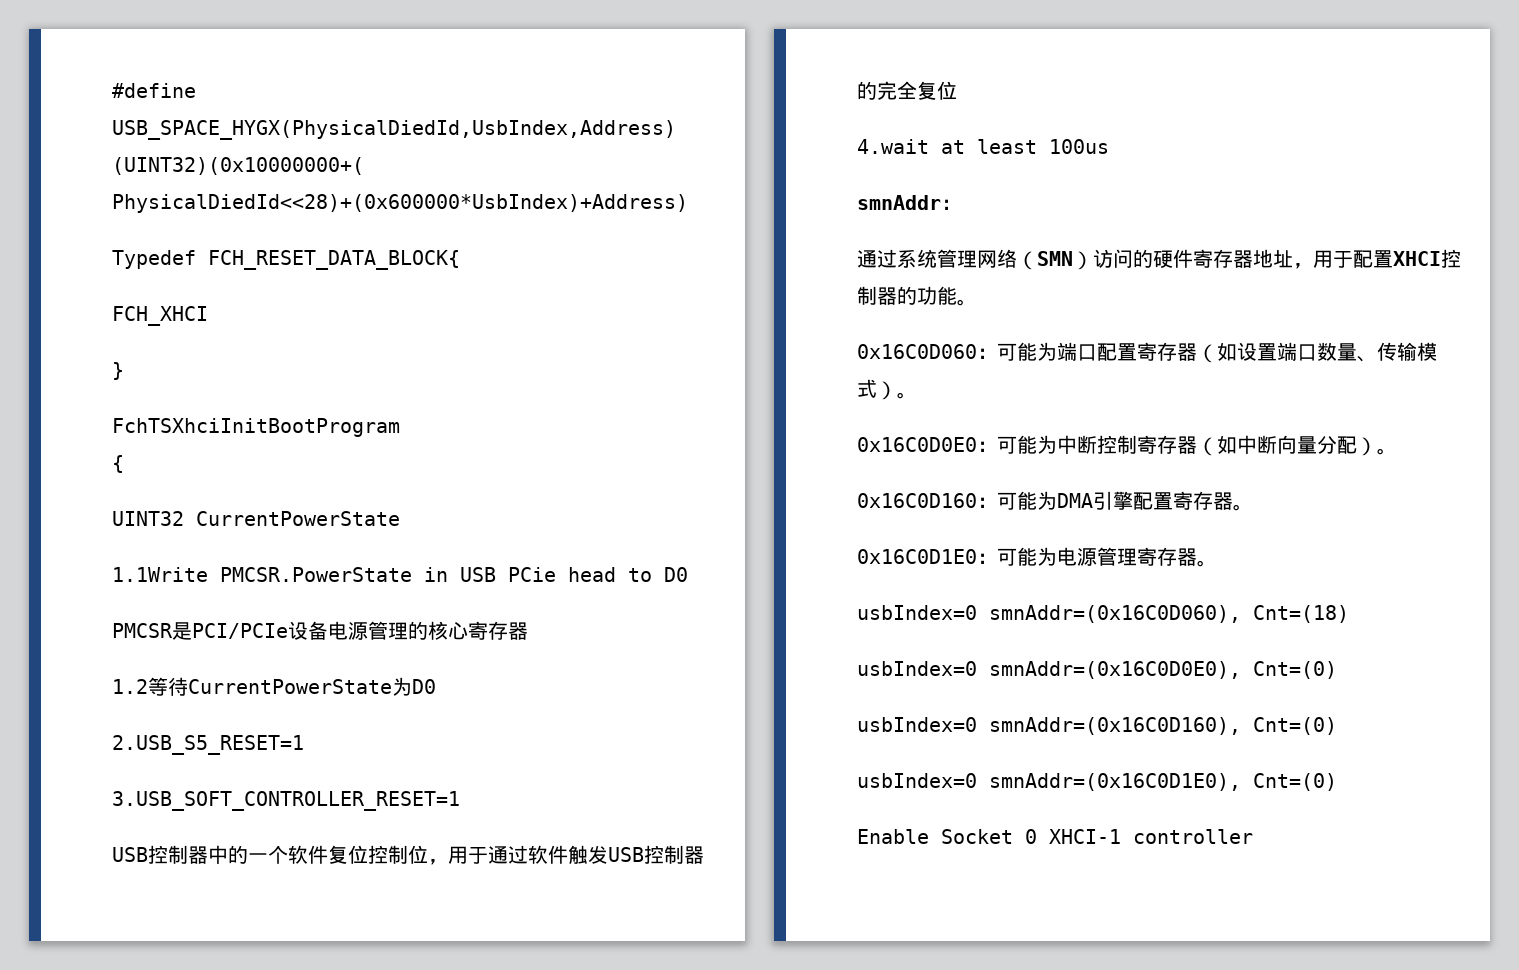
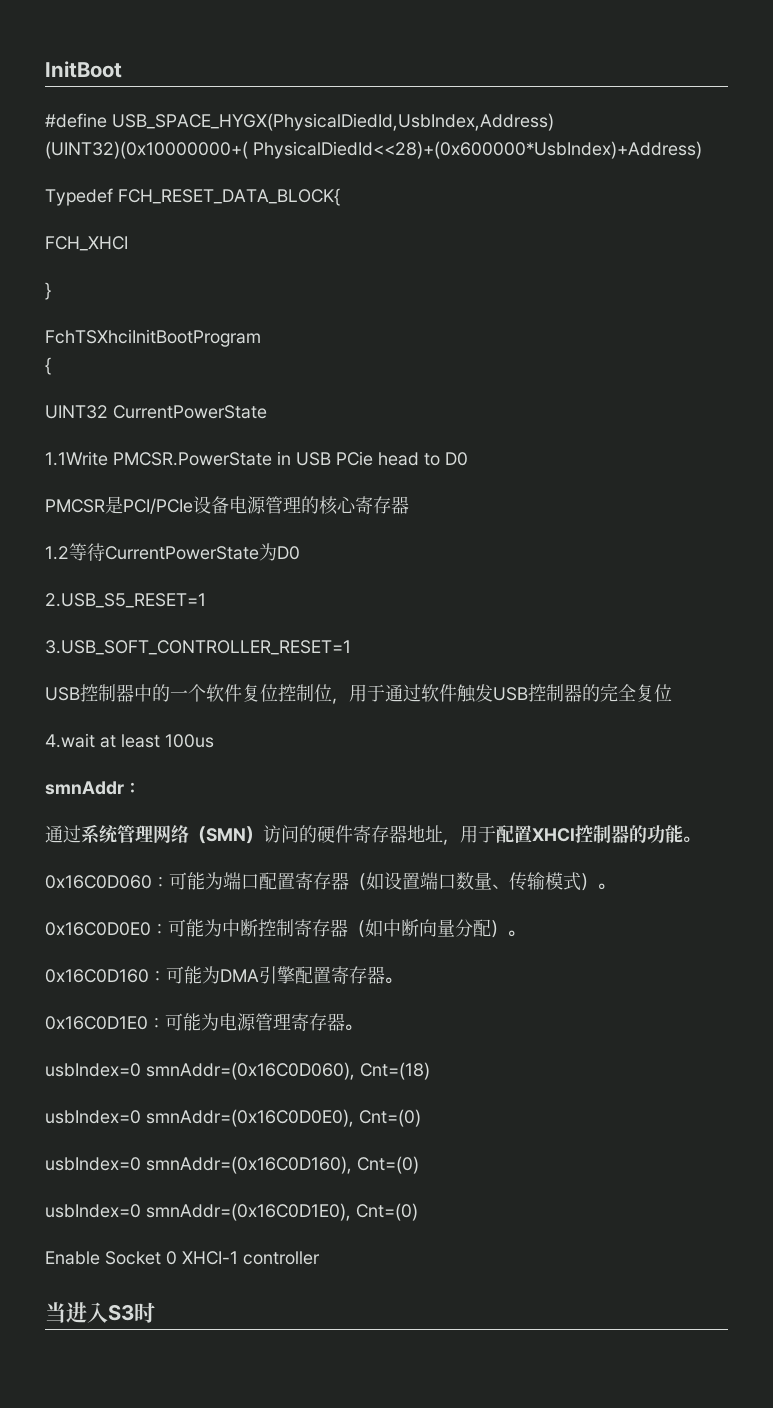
+ InitBoot
+ 当进入S3时

